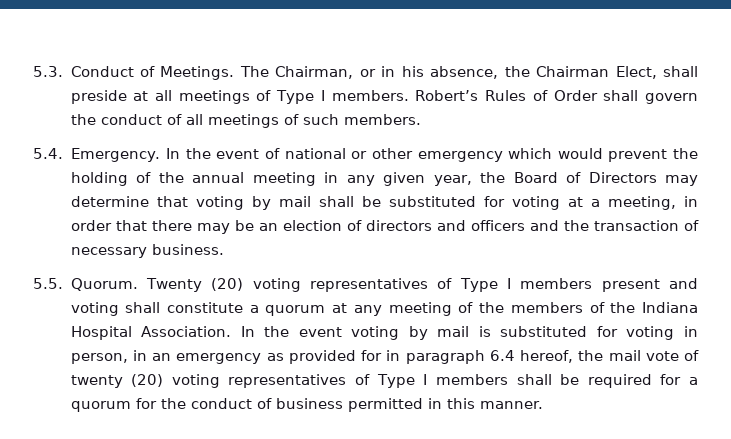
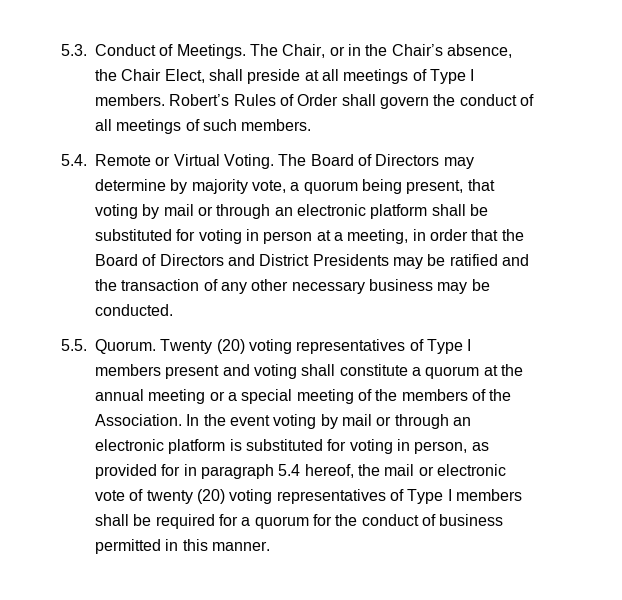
- The Chairman, or in his absence, the Chairman Elect, shall preside at all meetings of Type I members.
+ The Chair, or in the Chair’s absence, the Chair Elect, shall preside at all meetings of Type I members.
- 5.4. Emergency. In the event of national or other emergency which would prevent the holding of the annual meeting in any given year, the Board of Directors may determine that voting by mail shall be substituted for voting at a meeting, in order that there may be an election of directors and officers and the transaction of necessary business.
+ 5.4. Remote or Virtual Voting. The Board of Directors may determine by majority vote, a quorum being present, that voting by mail or through an electronic platform shall be substituted for voting in person at a meeting, in order that the Board of Directors and District Presidents may be ratified and the transaction of any other necessary business may be conducted.
- Twenty (20) voting representatives of Type I members present and voting shall constitute a quorum at any meeting of the members of the Indiana Hospital Association.
+ Twenty (20) voting representatives of Type I members present and voting shall constitute a quorum at the annual meeting or a special meeting of the members of the Association.
- In the event voting by mail is substituted for voting in person, in an emergency as provided for in paragraph 6.4 hereof, the mail vote of twenty (20) voting representatives of Type I members shall be required for a quorum for the conduct of business permitted in this manner.
+ In the event voting by mail or through an electronic platform is substituted for voting in person, as provided for in paragraph 5.4 hereof, the mail or electronic vote of twenty (20) voting representatives of Type I members shall be required for a quorum for the conduct of business permitted in this manner.

